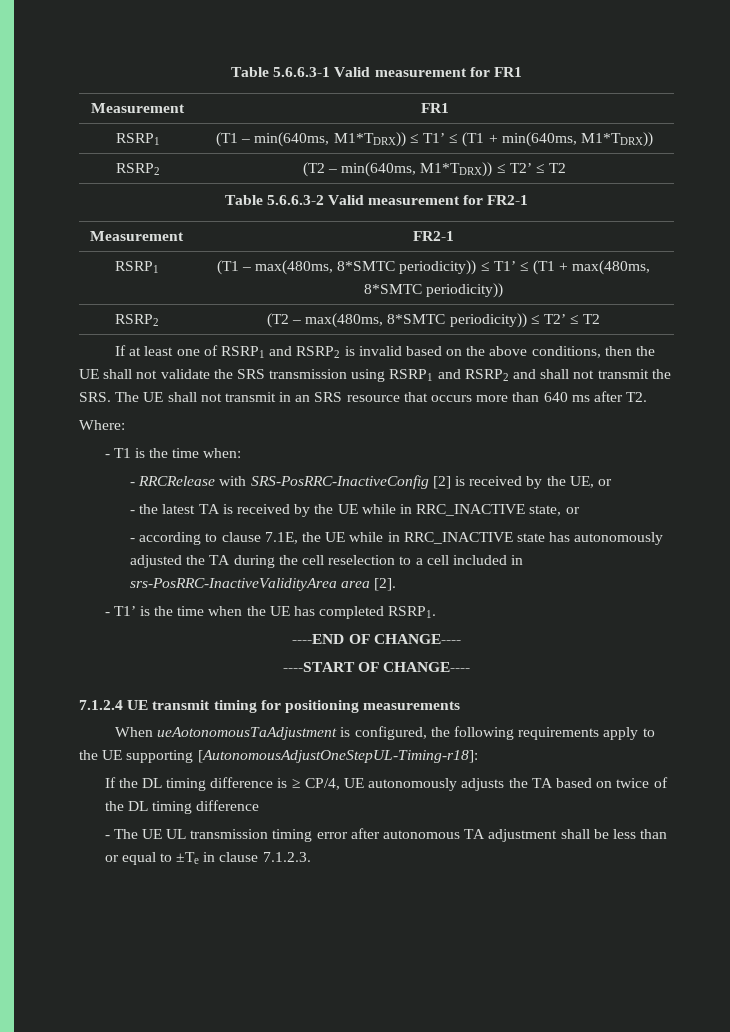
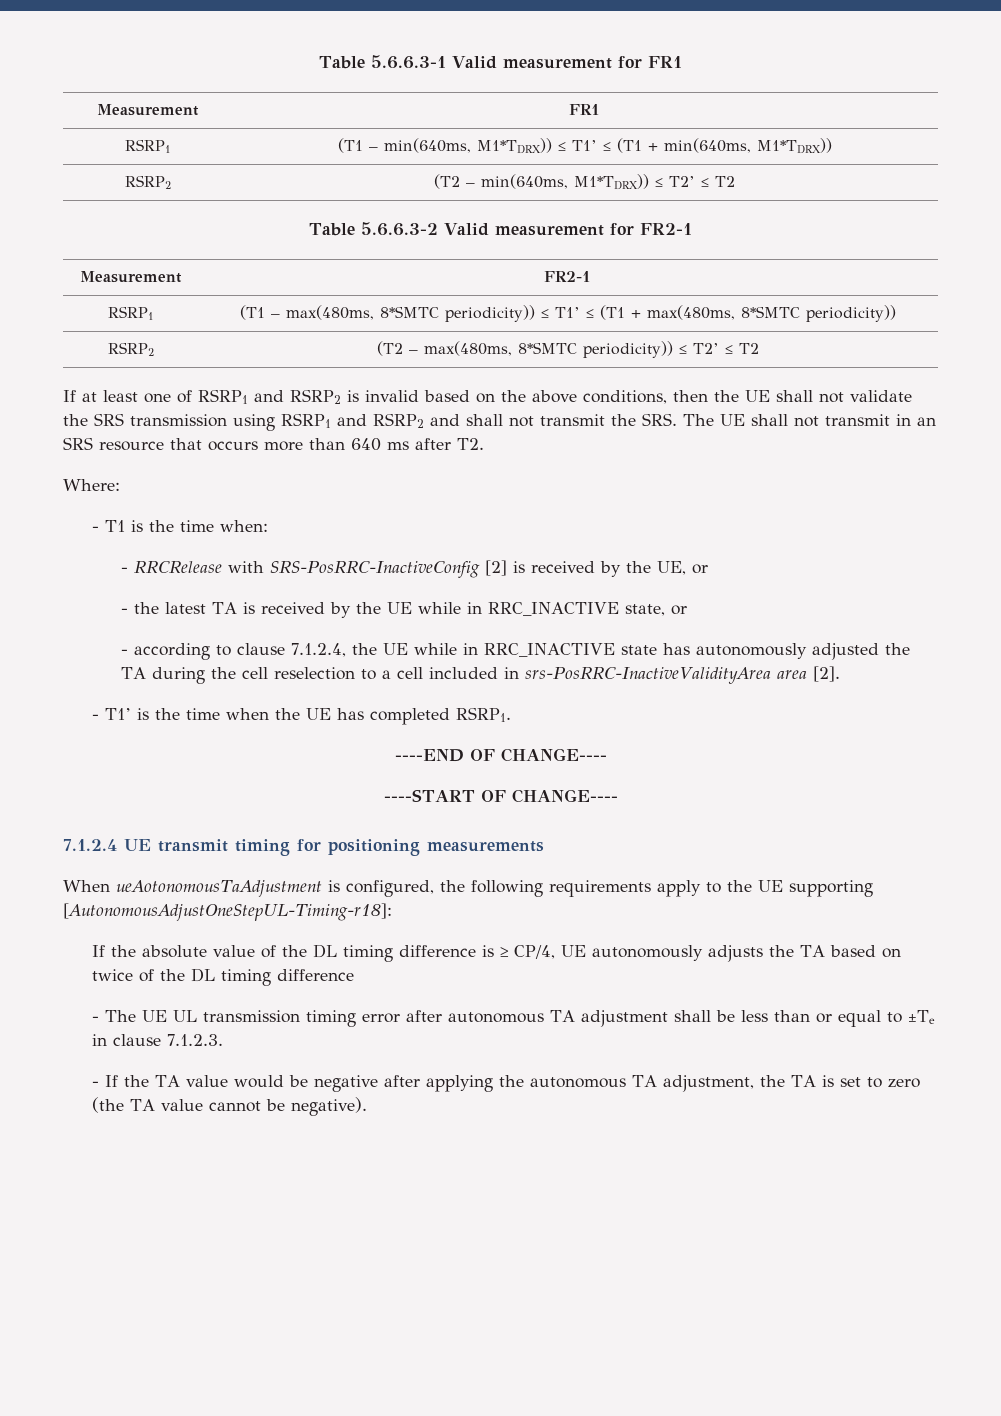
- - according to clause 7.1E, the UE while in RRC_INACTIVE state has autonomously adjusted the TA during the cell reselection to a cell included in srs-PosRRC-InactiveValidityArea area [2].
+ - according to clause 7.1.2.4, the UE while in RRC_INACTIVE state has autonomously adjusted the TA during the cell reselection to a cell included in srs-PosRRC-InactiveValidityArea area [2].
- If the DL timing difference is ≥ CP/4, UE autonomously adjusts the TA based on twice of the DL timing difference
+ If the absolute value of the DL timing difference is ≥ CP/4, UE autonomously adjusts the TA based on twice of the DL timing difference
+ - If the TA value would be negative after applying the autonomous TA adjustment, the TA is set to zero (the TA value cannot be negative).

